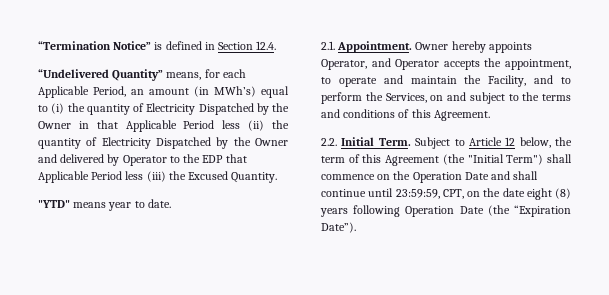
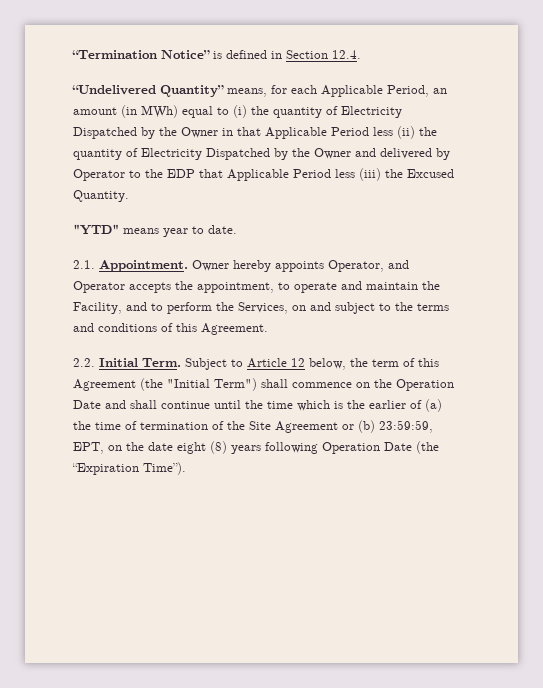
- “Undelivered Quantity” means, for each Applicable Period, an amount (in MWh’s) equal to (i) the quantity of Electricity Dispatched by the Owner in that Applicable Period less (ii) the quantity of Electricity Dispatched by the Owner and delivered by Operator to the EDP that Applicable Period less (iii) the Excused Quantity.
+ “Undelivered Quantity” means, for each Applicable Period, an amount (in MWh) equal to (i) the quantity of Electricity Dispatched by the Owner in that Applicable Period less (ii) the quantity of Electricity Dispatched by the Owner and delivered by Operator to the EDP that Applicable Period less (iii) the Excused Quantity.
- Subject to Article 12 below, the term of this Agreement (the "Initial Term") shall commence on the Operation Date and shall continue until 23:59:59, CPT, on the date eight (8) years following Operation Date (the “Expiration Date”).
+ Subject to Article 12 below, the term of this Agreement (the "Initial Term") shall commence on the Operation Date and shall continue until the time which is the earlier of (a) the time of termination of the Site Agreement or (b) 23:59:59, EPT, on the date eight (8) years following Operation Date (the “Expiration Time”).

